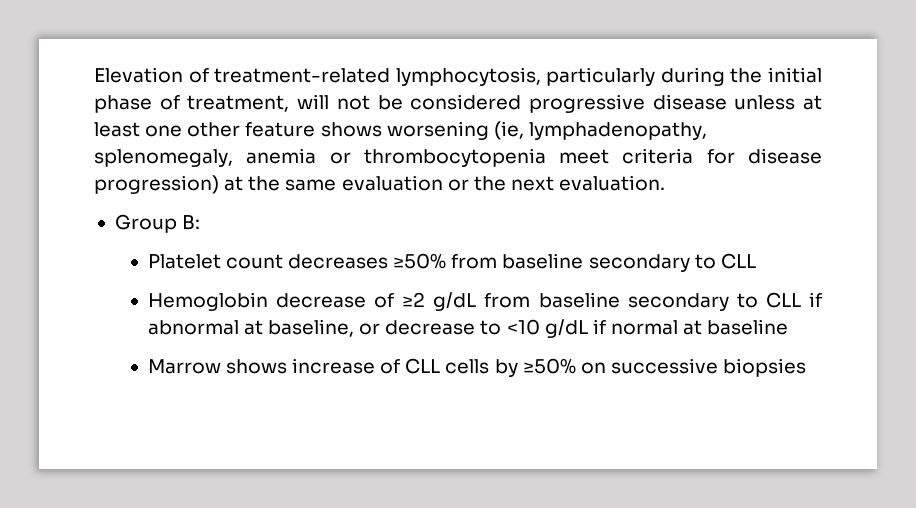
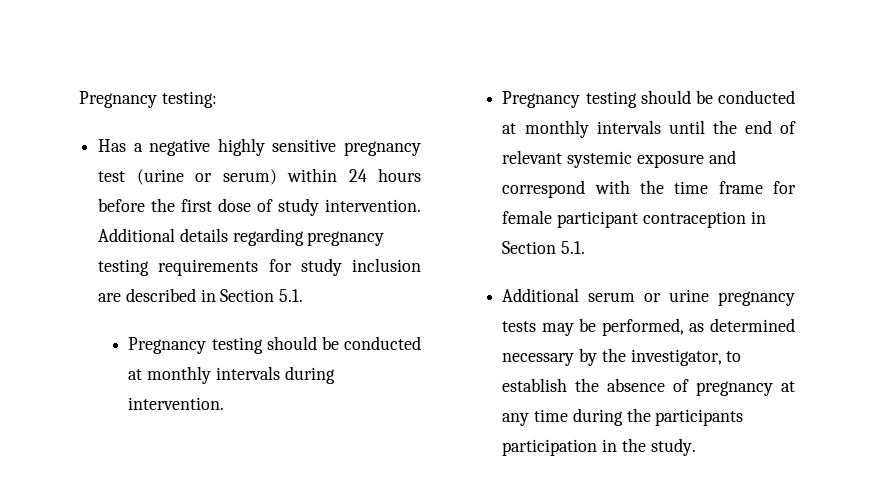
- Elevation of treatment-related lymphocytosis, particularly during the initial phase of treatment, will not be considered progressive disease unless at least one other feature shows worsening (ie, lymphadenopathy, splenomegaly, anemia or thrombocytopenia meet criteria for disease progression) at the same evaluation or the next evaluation.
- Group B:
- Platelet count decreases ≥50% from baseline secondary to CLL
- Hemoglobin decrease of ≥2 g/dL from baseline secondary to CLL if abnormal at baseline, or decrease to <10 g/dL if normal at baseline
- Marrow shows increase of CLL cells by ≥50% on successive biopsies
+ Pregnancy testing:
+ Has a negative highly sensitive pregnancy test (urine or serum) within 24 hours before the first dose of study intervention. Additional details regarding pregnancy testing requirements for study inclusion are described in Section 5.1.
+ Pregnancy testing should be conducted at monthly intervals during intervention.
+ Pregnancy testing should be conducted at monthly intervals until the end of relevant systemic exposure and correspond with the time frame for female participant contraception in Section 5.1.
+ Additional serum or urine pregnancy tests may be performed, as determined necessary by the investigator, to establish the absence of pregnancy at any time during the participants participation in the study.

